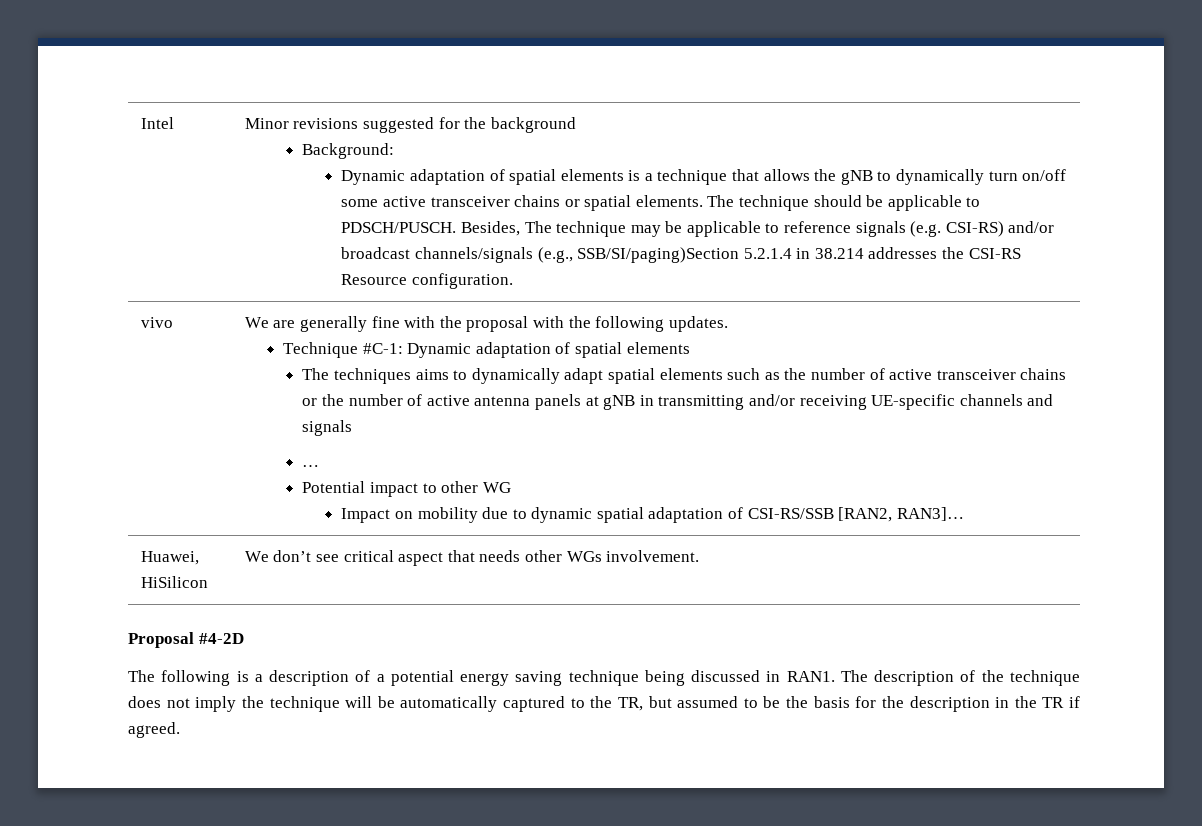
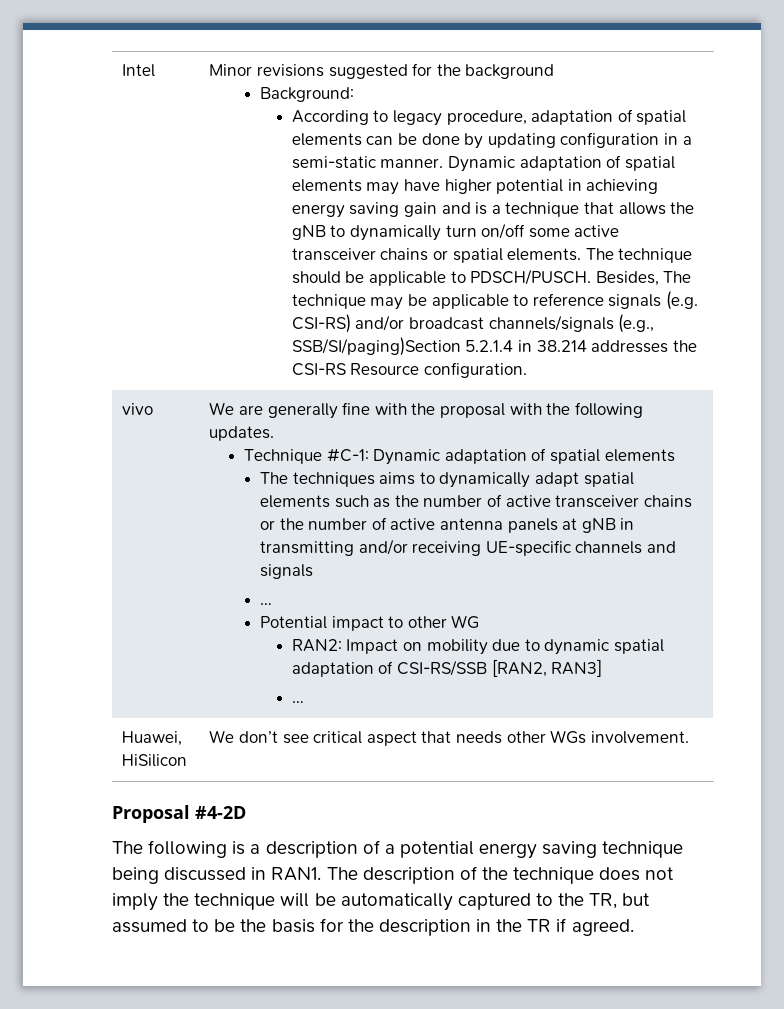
- Dynamic adaptation of spatial elements is a technique that allows the gNB to dynamically turn on/off some active transceiver chains or spatial elements.
+ According to legacy procedure, adaptation of spatial elements can be done by updating configuration in a semi-static manner. Dynamic adaptation of spatial elements may have higher potential in achieving energy saving gain and is a technique that allows the gNB to dynamically turn on/off some active transceiver chains or spatial elements.
- Impact on mobility due to dynamic spatial adaptation of CSI-RS/SSB [RAN2, RAN3]…
+ RAN2: Impact on mobility due to dynamic spatial adaptation of CSI-RS/SSB [RAN2, RAN3]
+ …

